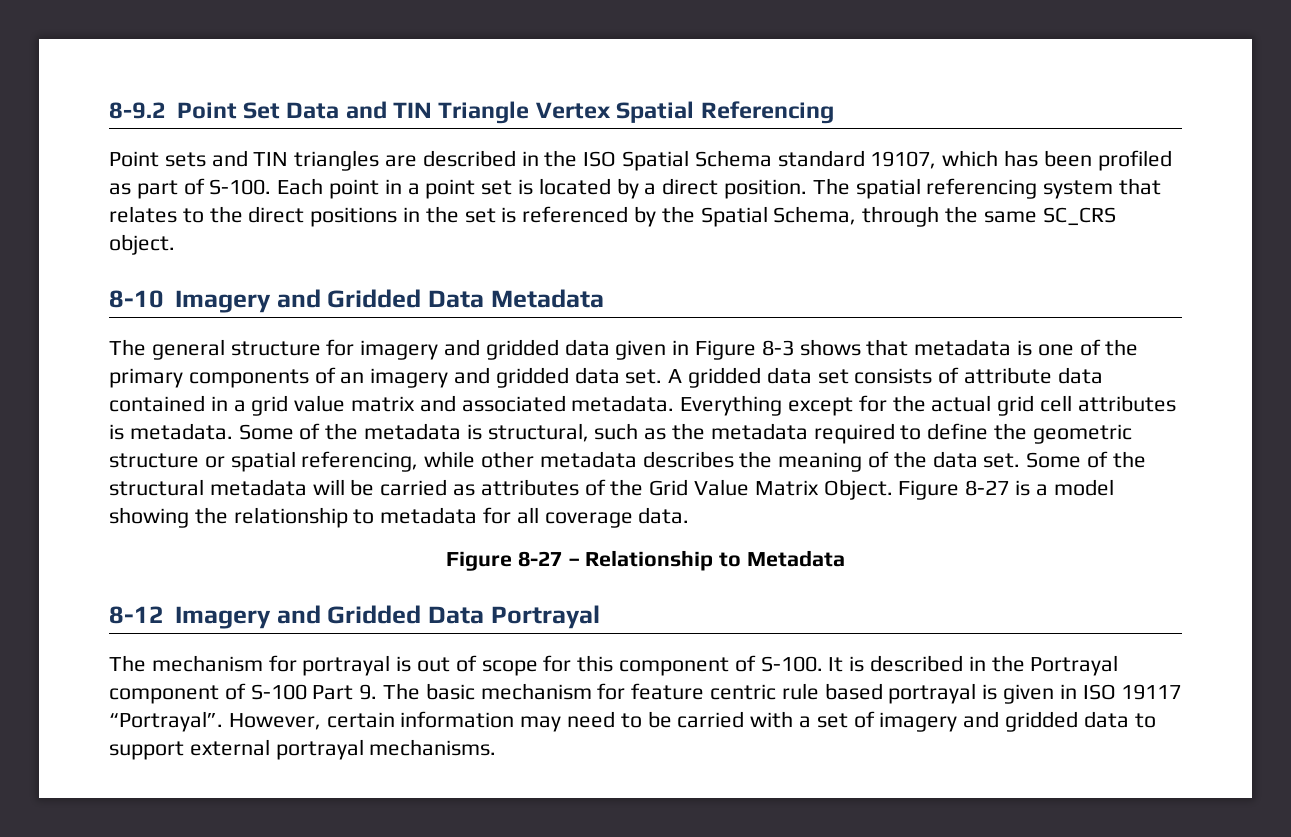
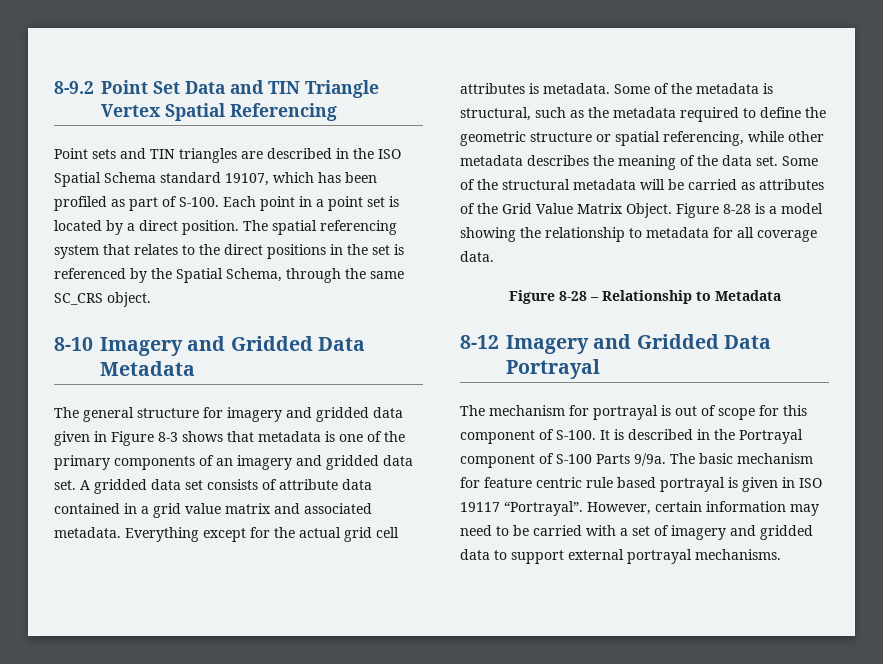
- Figure 8-27 is a model showing the relationship to metadata for all coverage data.
+ Figure 8-28 is a model showing the relationship to metadata for all coverage data.
- Figure 8-27 – Relationship to Metadata
+ Figure 8-28 – Relationship to Metadata
- It is described in the Portrayal component of S-100 Part 9. The basic mechanism for feature centric rule based portrayal is given in ISO 19117 “Portrayal”.
+ It is described in the Portrayal component of S-100 Parts 9/9a. The basic mechanism for feature centric rule based portrayal is given in ISO 19117 “Portrayal”.

